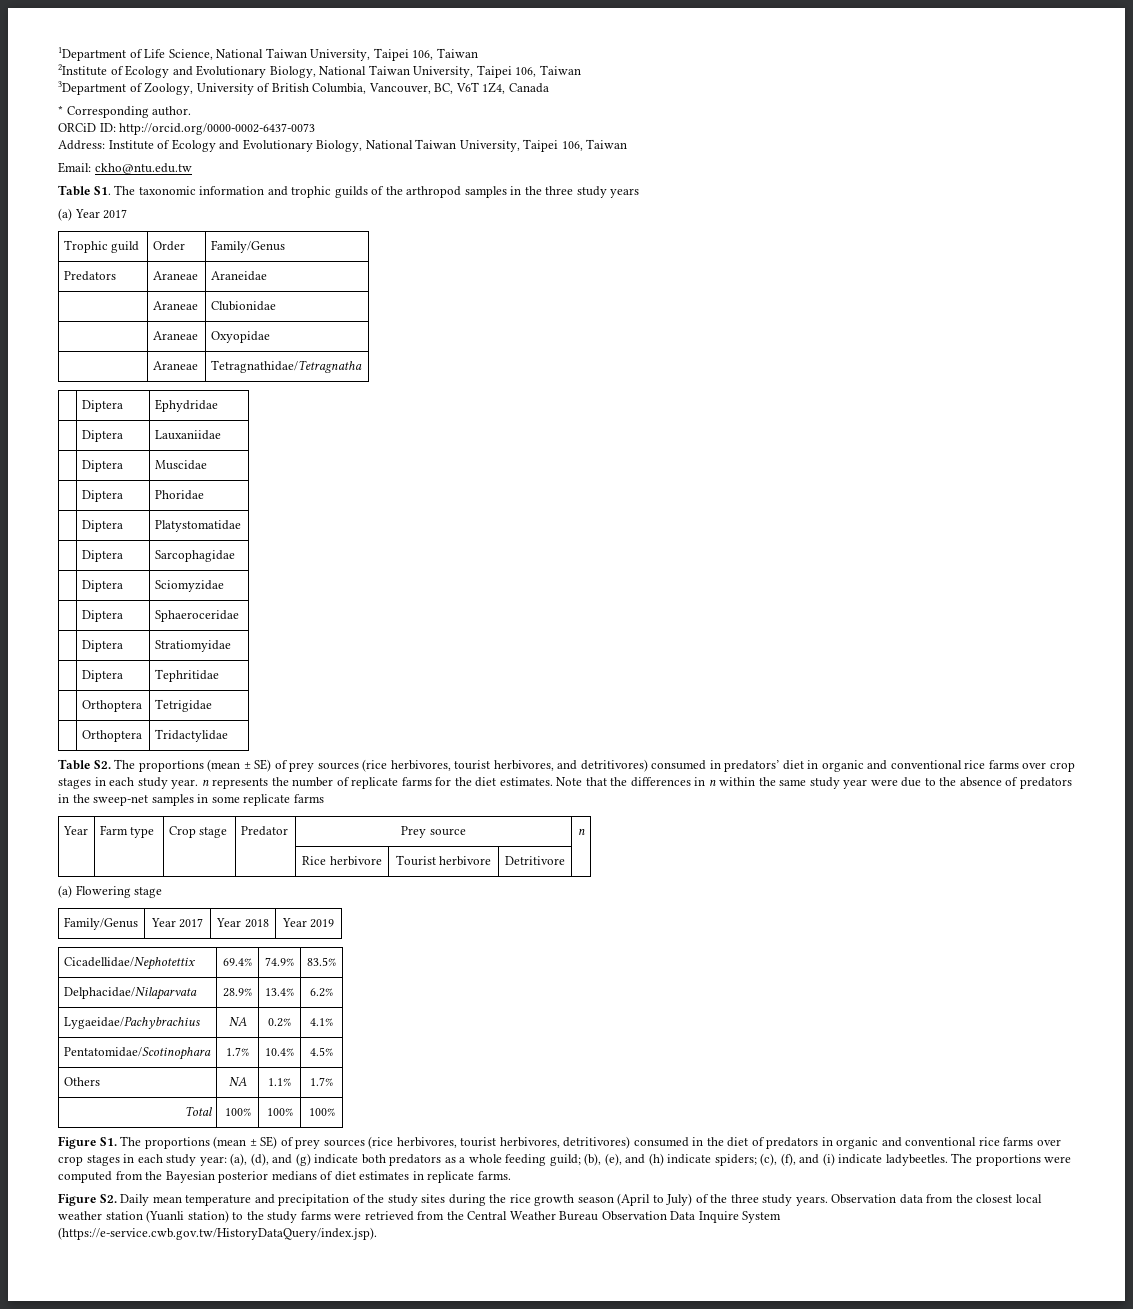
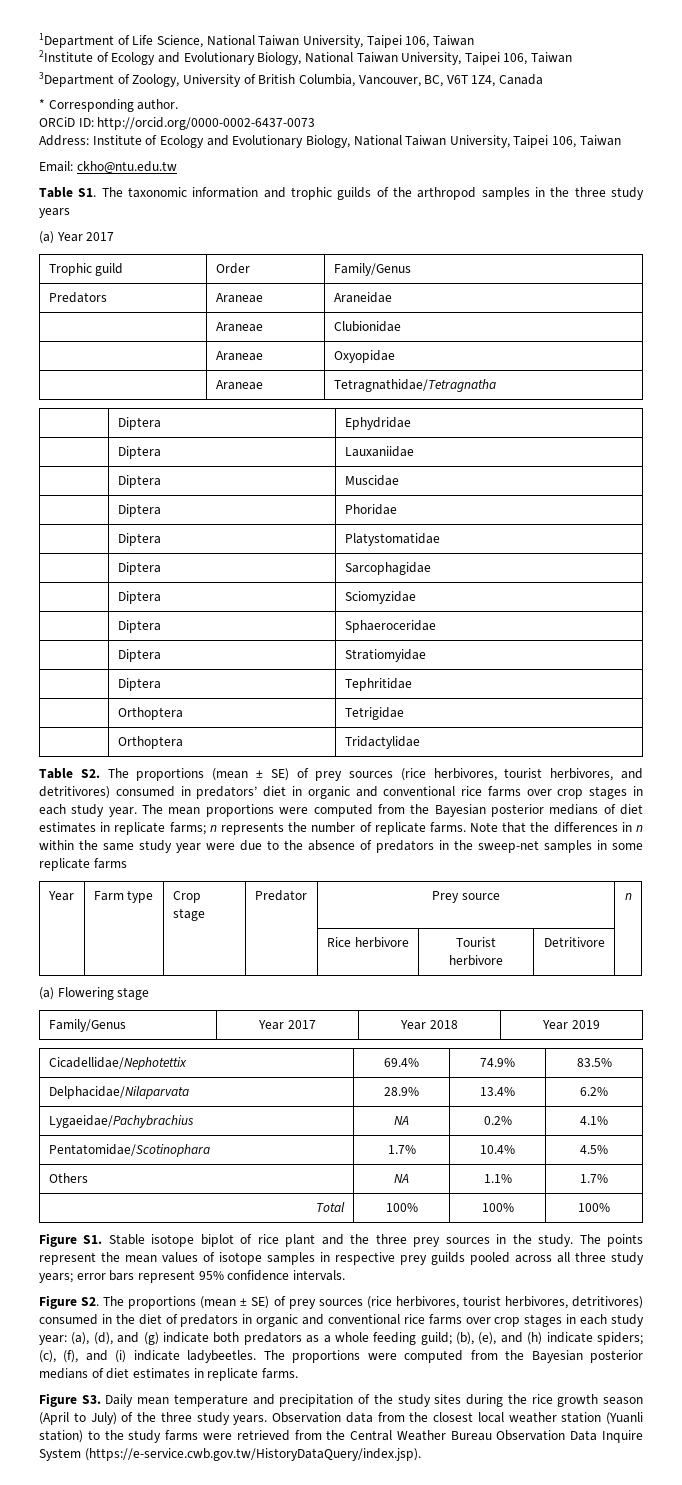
- Table S2. The proportions (mean ± SE) of prey sources (rice herbivores, tourist herbivores, and detritivores) consumed in predators’ diet in organic and conventional rice farms over crop stages in each study year. n represents the number of replicate farms for the diet estimates.
+ Table S2. The proportions (mean ± SE) of prey sources (rice herbivores, tourist herbivores, and detritivores) consumed in predators’ diet in organic and conventional rice farms over crop stages in each study year. The mean proportions were computed from the Bayesian posterior medians of diet estimates in replicate farms; n represents the number of replicate farms.
- Figure S1. The proportions (mean ± SE) of prey sources (rice herbivores, tourist herbivores, detritivores) consumed in the diet of predators in organic and conventional rice farms over crop stages in each study year: (a), (d), and (g) indicate both predators as a whole feeding guild; (b), (e), and (h) indicate spiders; (c), (f), and (i) indicate ladybeetles.
+ Figure S1. Stable isotope biplot of rice plant and the three prey sources in the study. The points represent the mean values of isotope samples in respective prey guilds pooled across all three study years; error bars represent 95% confidence intervals.
+ Figure S2. The proportions (mean ± SE) of prey sources (rice herbivores, tourist herbivores, detritivores) consumed in the diet of predators in organic and conventional rice farms over crop stages in each study year: (a), (d), and (g) indicate both predators as a whole feeding guild; (b), (e), and (h) indicate spiders; (c), (f), and (i) indicate ladybeetles.
- Figure S2. Daily mean temperature and precipitation of the study sites during the rice growth season (April to July) of the three study years.
+ Figure S3. Daily mean temperature and precipitation of the study sites during the rice growth season (April to July) of the three study years.

